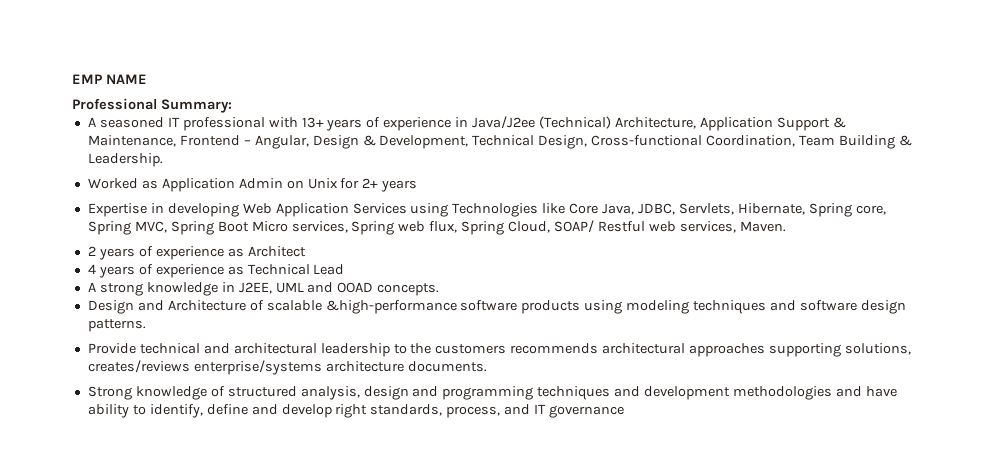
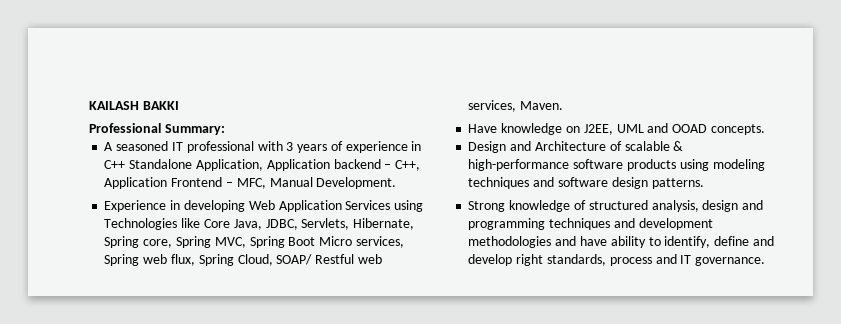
- EMP NAME
+ KAILASH BAKKI
- A seasoned IT professional with 13+ years of experience in Java/J2ee (Technical) Architecture, Application Support & Maintenance, Frontend – Angular, Design & Development, Technical Design, Cross-functional Coordination, Team Building & Leadership.
- Worked as Application Admin on Unix for 2+ years
- Expertise in developing Web Application Services using Technologies like Core Java, JDBC, Servlets, Hibernate, Spring core, Spring MVC, Spring Boot Micro services, Spring web flux, Spring Cloud, SOAP/ Restful web services, Maven.
+ A seasoned IT professional with 3 years of experience in C++ Standalone Application, Application backend – C++, Application Frontend – MFC, Manual Development.
+ Experience in developing Web Application Services using Technologies like Core Java, JDBC, Servlets, Hibernate, Spring core, Spring MVC, Spring Boot Micro services, Spring web flux, Spring Cloud, SOAP/ Restful web services, Maven.
- 2 years of experience as Architect
- 4 years of experience as Technical Lead
- A strong knowledge in J2EE, UML and OOAD concepts.
+ Have knowledge on J2EE, UML and OOAD concepts.
- Design and Architecture of scalable &high-performance software products using modeling techniques and software design patterns.
+ Design and Architecture of scalable & high-performance software products using modeling techniques and software design patterns.
- Provide technical and architectural leadership to the customers recommends architectural approaches supporting solutions, creates/reviews enterprise/systems architecture documents.
- Strong knowledge of structured analysis, design and programming techniques and development methodologies and have ability to identify, define and develop right standards, process, and IT governance
+ Strong knowledge of structured analysis, design and programming techniques and development methodologies and have ability to identify, define and develop right standards, process and IT governance.

